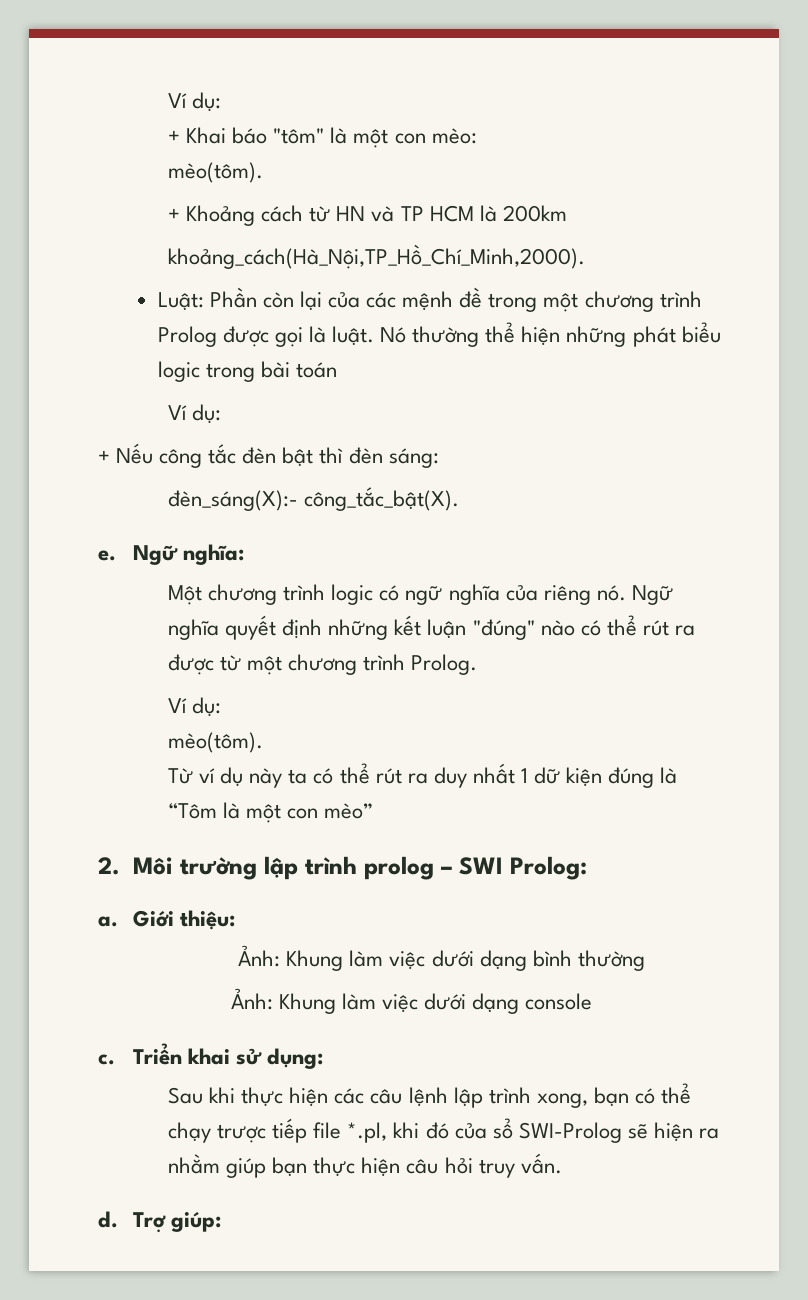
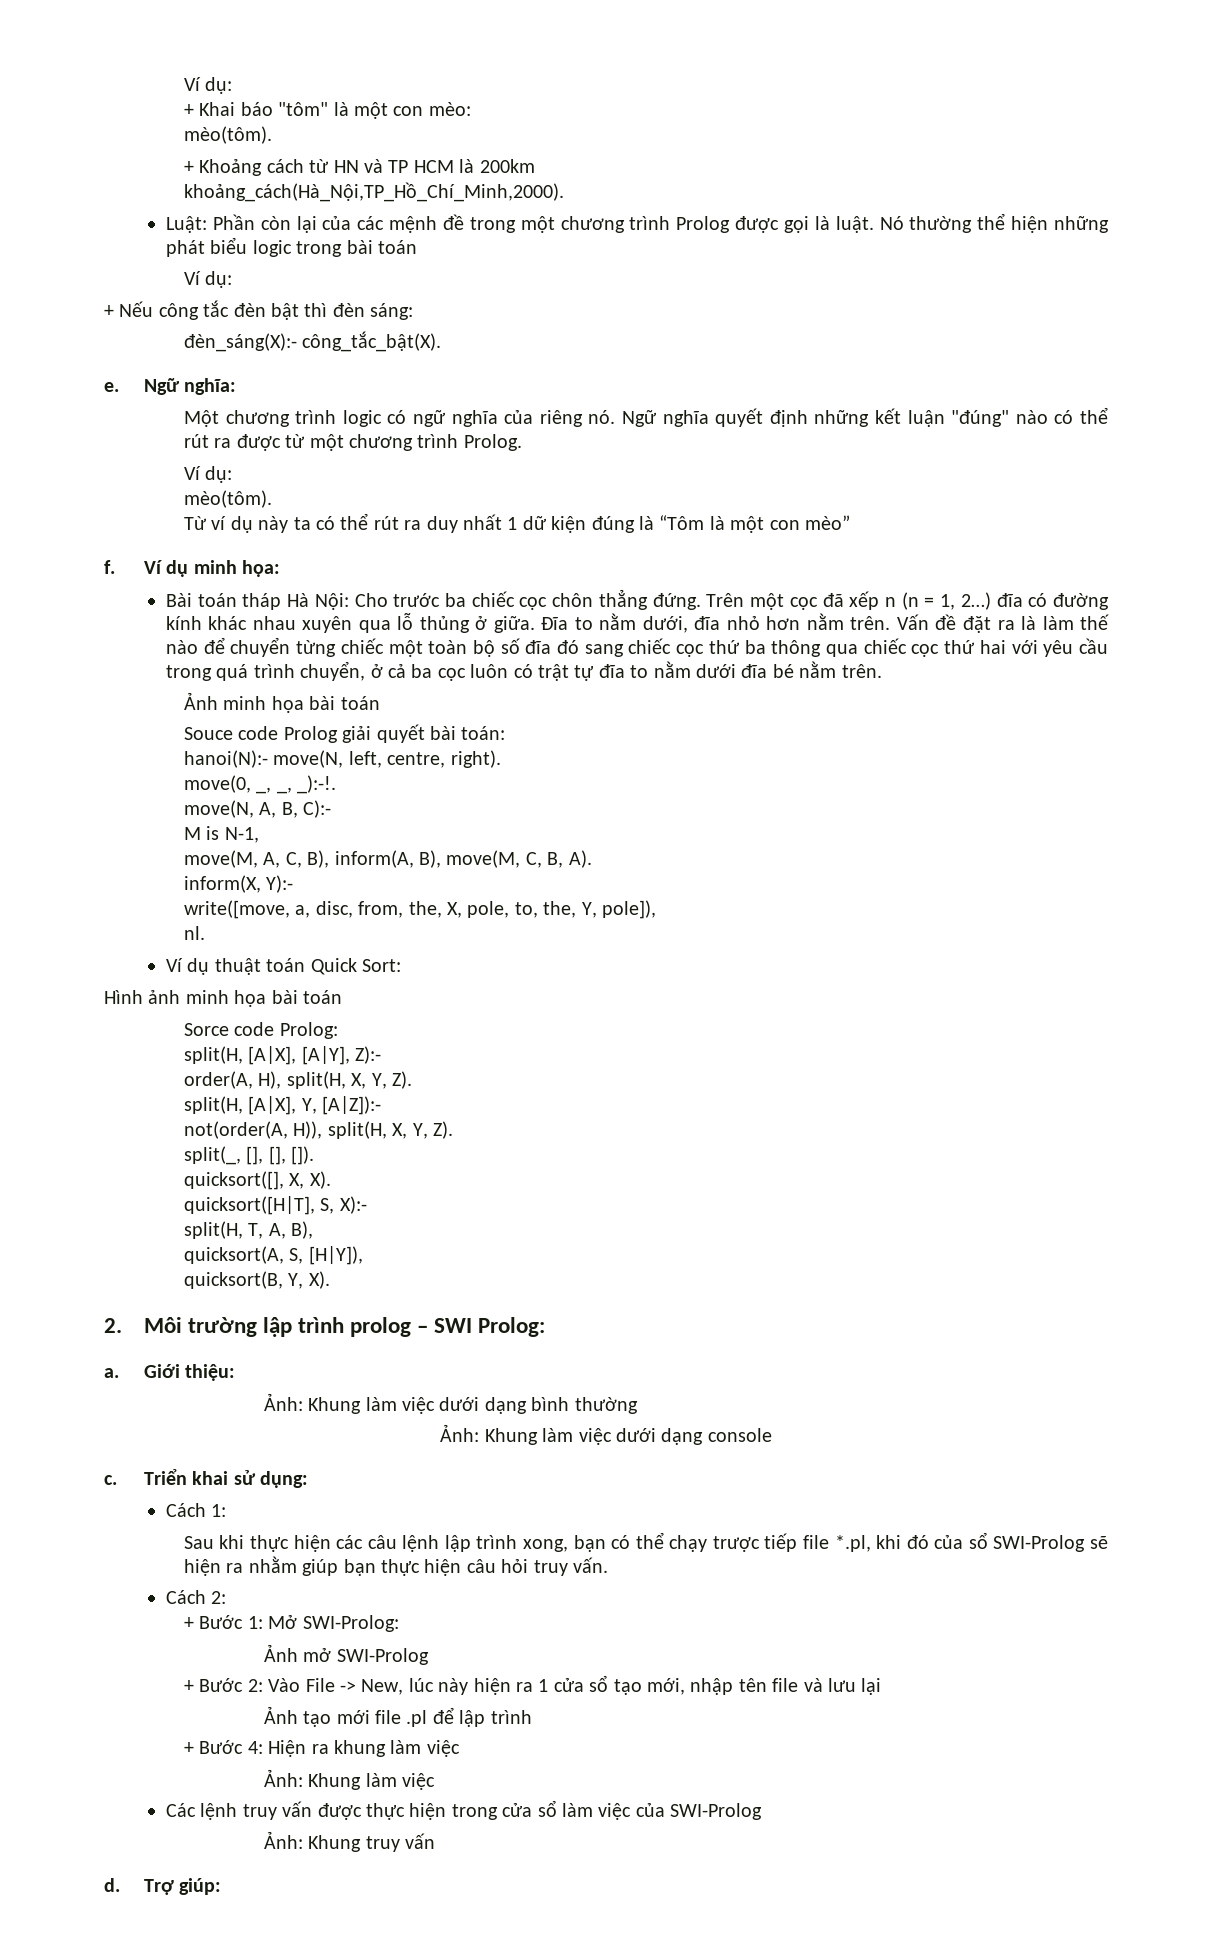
+ f. Ví dụ minh họa:
+ Bài toán tháp Hà Nội: Cho trước ba chiếc cọc chôn thẳng đứng. Trên một cọc đã xếp n (n = 1, 2…) đĩa có đường kính khác nhau xuyên qua lỗ thủng ở giữa. Đĩa to nằm dưới, đĩa nhỏ hơn nằm trên. Vấn đề đặt ra là làm thế nào để chuyển từng chiếc một toàn bộ số đĩa đó sang chiếc cọc thứ ba thông qua chiếc cọc thứ hai với yêu cầu trong quá trình chuyển, ở cả ba cọc luôn có trật tự đĩa to nằm dưới đĩa bé nằm trên.
+ Ảnh minh họa bài toán
+ Souce code Prolog giải quyết bài toán:
+ hanoi(N):- move(N, left, centre, right).
+ move(0, _, _, _):-!.
+ move(N, A, B, C):-
+ M is N-1,
+ move(M, A, C, B), inform(A, B), move(M, C, B, A).
+ inform(X, Y):-
+ write([move, a, disc, from, the, X, pole, to, the, Y, pole]),
+ nl.
+ Ví dụ thuật toán Quick Sort:
+ Hình ảnh minh họa bài toán
+ Sorce code Prolog:
+ split(H, [A|X], [A|Y], Z):-
+ order(A, H), split(H, X, Y, Z).
+ split(H, [A|X], Y, [A|Z]):-
+ not(order(A, H)), split(H, X, Y, Z).
+ split(_, [], [], []).
+ quicksort([], X, X).
+ quicksort([H|T], S, X):-
+ split(H, T, A, B),
+ quicksort(A, S, [H|Y]),
+ quicksort(B, Y, X).
+ Cách 1:
+ Cách 2:
+ + Bước 1: Mở SWI-Prolog:
+ Ảnh mở SWI-Prolog
+ + Bước 2: Vào File -> New, lúc này hiện ra 1 cửa sổ tạo mới, nhập tên file và lưu lại
+ Ảnh tạo mới file .pl để lập trình
+ + Bước 4: Hiện ra khung làm việc
+ Ảnh: Khung làm việc
+ Các lệnh truy vấn được thực hiện trong cửa sổ làm việc của SWI-Prolog
+ Ảnh: Khung truy vấn

